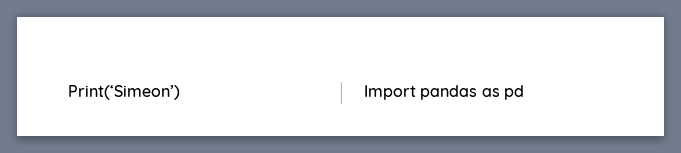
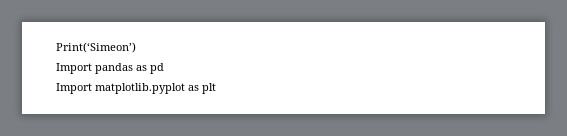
+ Import matplotlib.pyplot as plt

